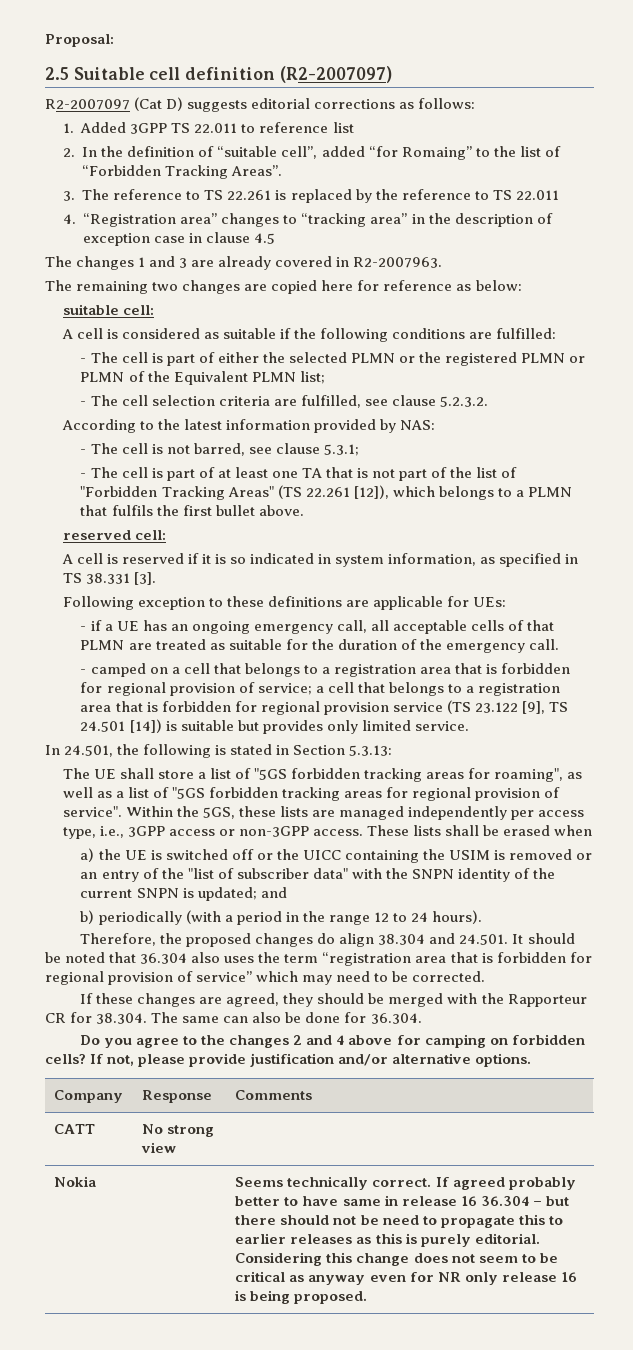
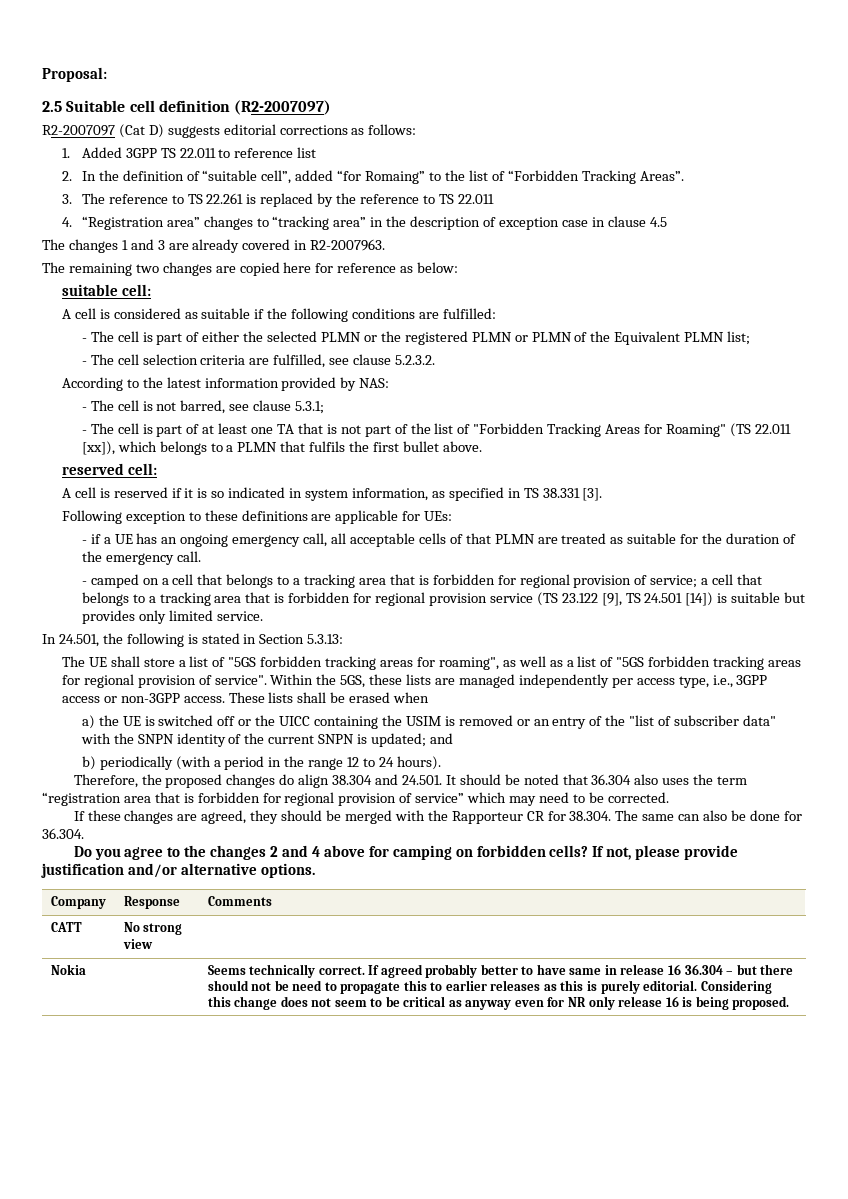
- - The cell is part of at least one TA that is not part of the list of "Forbidden Tracking Areas" (TS 22.261 [12]), which belongs to a PLMN that fulfils the first bullet above.
+ - The cell is part of at least one TA that is not part of the list of "Forbidden Tracking Areas for Roaming" (TS 22.011 [xx]), which belongs to a PLMN that fulfils the first bullet above.
- - camped on a cell that belongs to a registration area that is forbidden for regional provision of service; a cell that belongs to a registration area that is forbidden for regional provision service (TS 23.122 [9], TS 24.501 [14]) is suitable but provides only limited service.
+ - camped on a cell that belongs to a tracking area that is forbidden for regional provision of service; a cell that belongs to a tracking area that is forbidden for regional provision service (TS 23.122 [9], TS 24.501 [14]) is suitable but provides only limited service.

